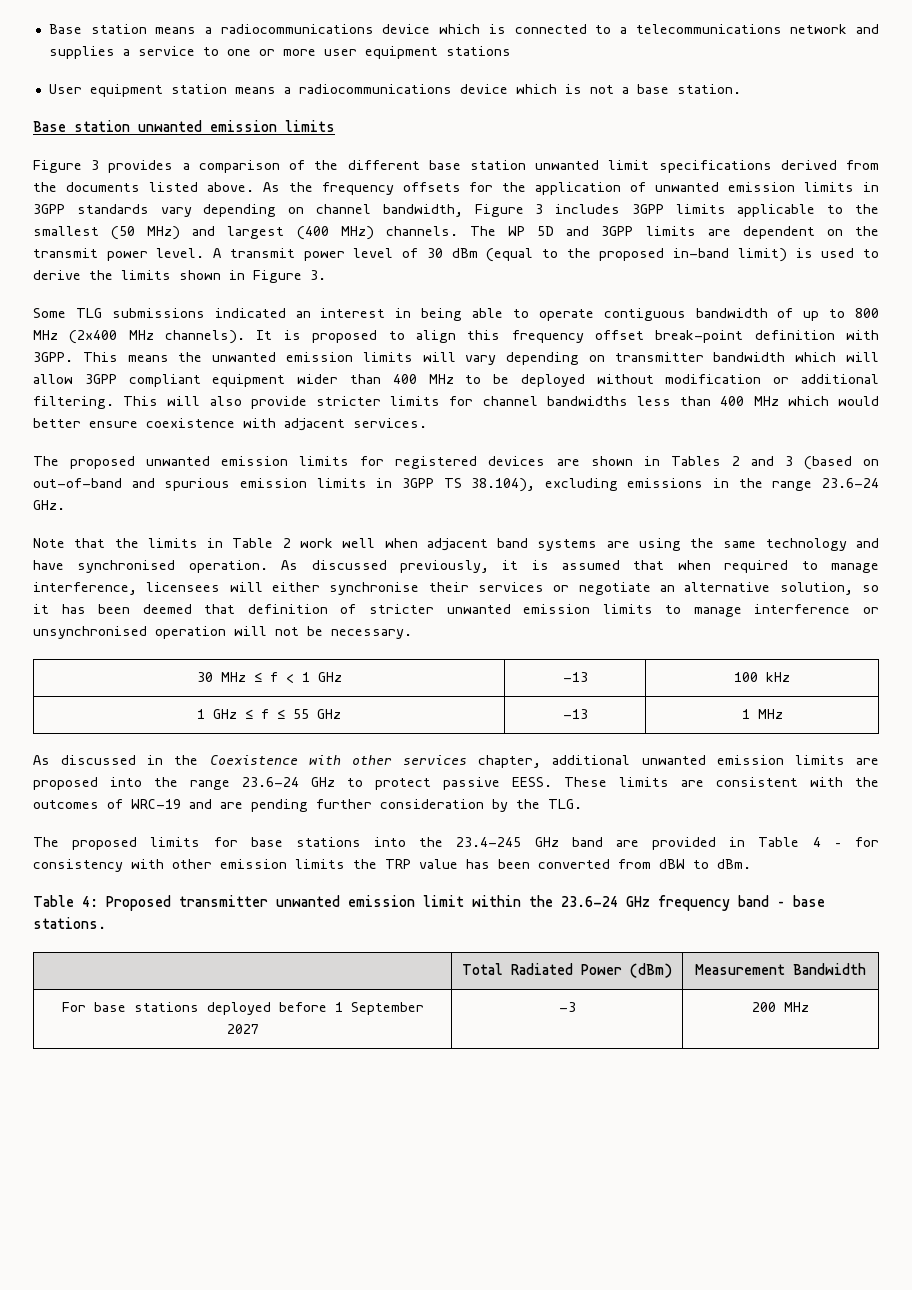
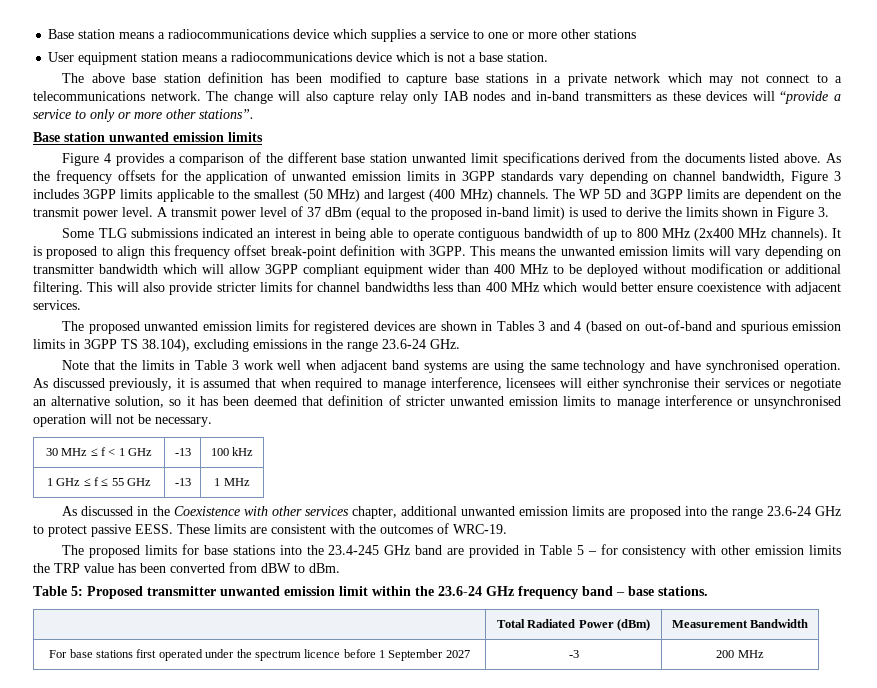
- Base station means a radiocommunications device which is connected to a telecommunications network and supplies a service to one or more user equipment stations
+ Base station means a radiocommunications device which supplies a service to one or more other stations
+ The above base station definition has been modified to capture base stations in a private network which may not connect to a telecommunications network. The change will also capture relay only IAB nodes and in-band transmitters as these devices will “provide a service to only or more other stations”.
- Figure 3 provides a comparison of the different base station unwanted limit specifications derived from the documents listed above.
+ Figure 4 provides a comparison of the different base station unwanted limit specifications derived from the documents listed above.
- A transmit power level of 30 dBm (equal to the proposed in-band limit) is used to derive the limits shown in Figure 3.
+ A transmit power level of 37 dBm (equal to the proposed in-band limit) is used to derive the limits shown in Figure 3.
- The proposed unwanted emission limits for registered devices are shown in Tables 2 and 3 (based on out-of-band and spurious emission limits in 3GPP TS 38.104), excluding emissions in the range 23.6-24 GHz.
+ The proposed unwanted emission limits for registered devices are shown in Tables 3 and 4 (based on out-of-band and spurious emission limits in 3GPP TS 38.104), excluding emissions in the range 23.6-24 GHz.
- Note that the limits in Table 2 work well when adjacent band systems are using the same technology and have synchronised operation.
+ Note that the limits in Table 3 work well when adjacent band systems are using the same technology and have synchronised operation.
- These limits are consistent with the outcomes of WRC-19 and are pending further consideration by the TLG.
+ These limits are consistent with the outcomes of WRC-19.
- The proposed limits for base stations into the 23.4-245 GHz band are provided in Table 4 – for consistency with other emission limits the TRP value has been converted from dBW to dBm.
+ The proposed limits for base stations into the 23.4-245 GHz band are provided in Table 5 – for consistency with other emission limits the TRP value has been converted from dBW to dBm.
- Table 4: Proposed transmitter unwanted emission limit within the 23.6-24 GHz frequency band – base stations.
+ Table 5: Proposed transmitter unwanted emission limit within the 23.6-24 GHz frequency band – base stations.
- For base stations deployed before 1 September 2027 | -3 | 200 MHz
+ For base stations first operated under the spectrum licence before 1 September 2027 | -3 | 200 MHz

